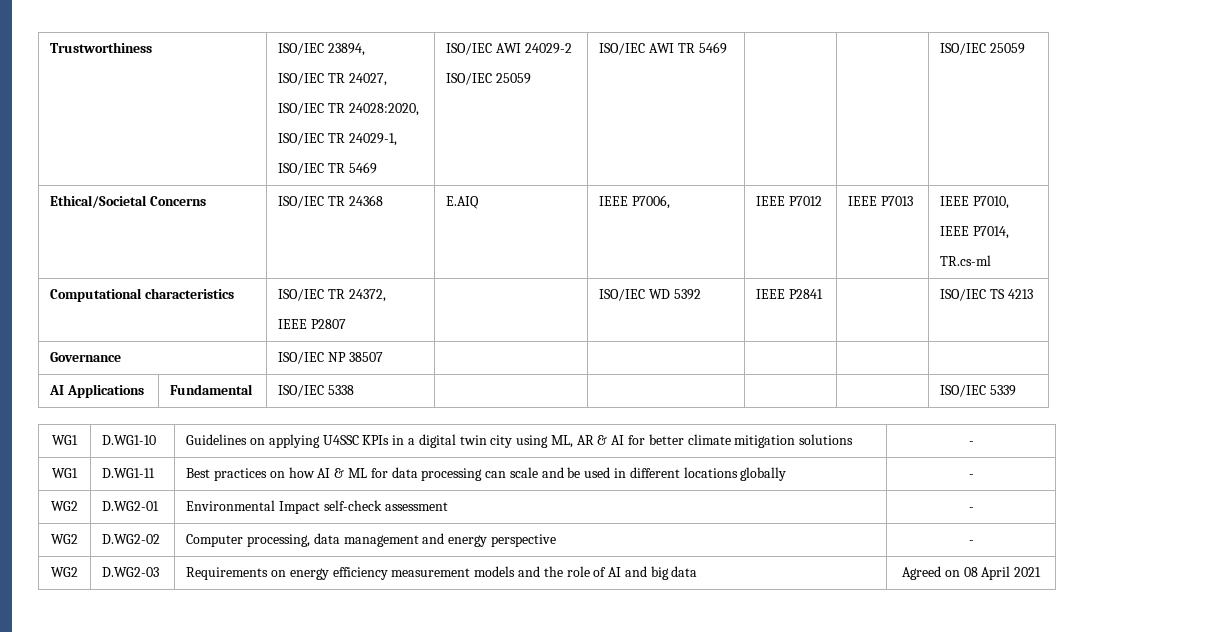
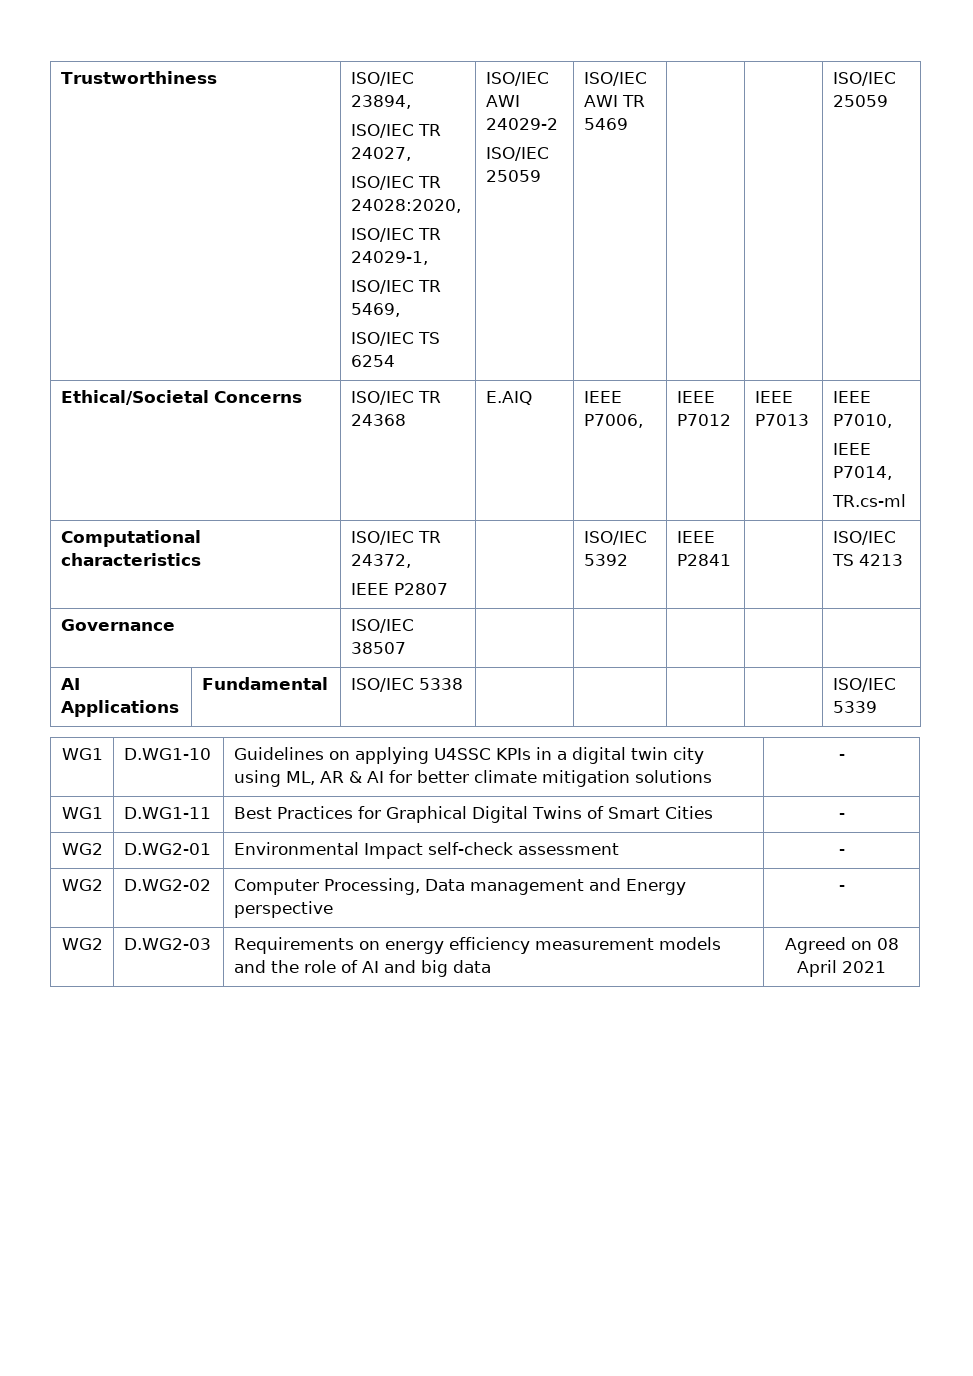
  Trustworthiness | ISO/IEC 23894,
  ISO/IEC TR 24027,
  ISO/IEC TR 24028:2020,
  ISO/IEC TR 24029-1,
- ISO/IEC TR 5469 | ISO/IEC AWI 24029-2
+ ISO/IEC TR 5469,
+ ISO/IEC TS 6254 | ISO/IEC AWI 24029-2
  Computational characteristics | ISO/IEC TR 24372,
- IEEE P2807 | | ISO/IEC WD 5392 | IEEE P2841 | | ISO/IEC TS 4213
+ IEEE P2807 | | ISO/IEC 5392 | IEEE P2841 | | ISO/IEC TS 4213
- Governance | ISO/IEC NP 38507 | | | | |
+ Governance | ISO/IEC 38507 | | | | |
- WG1 | D.WG1-11 | Best practices on how AI & ML for data processing can scale and be used in different locations globally | -
+ WG1 | D.WG1-11 | Best Practices for Graphical Digital Twins of Smart Cities | -
- WG2 | D.WG2-02 | Computer processing, data management and energy perspective | -
+ WG2 | D.WG2-02 | Computer Processing, Data management and Energy perspective | -

